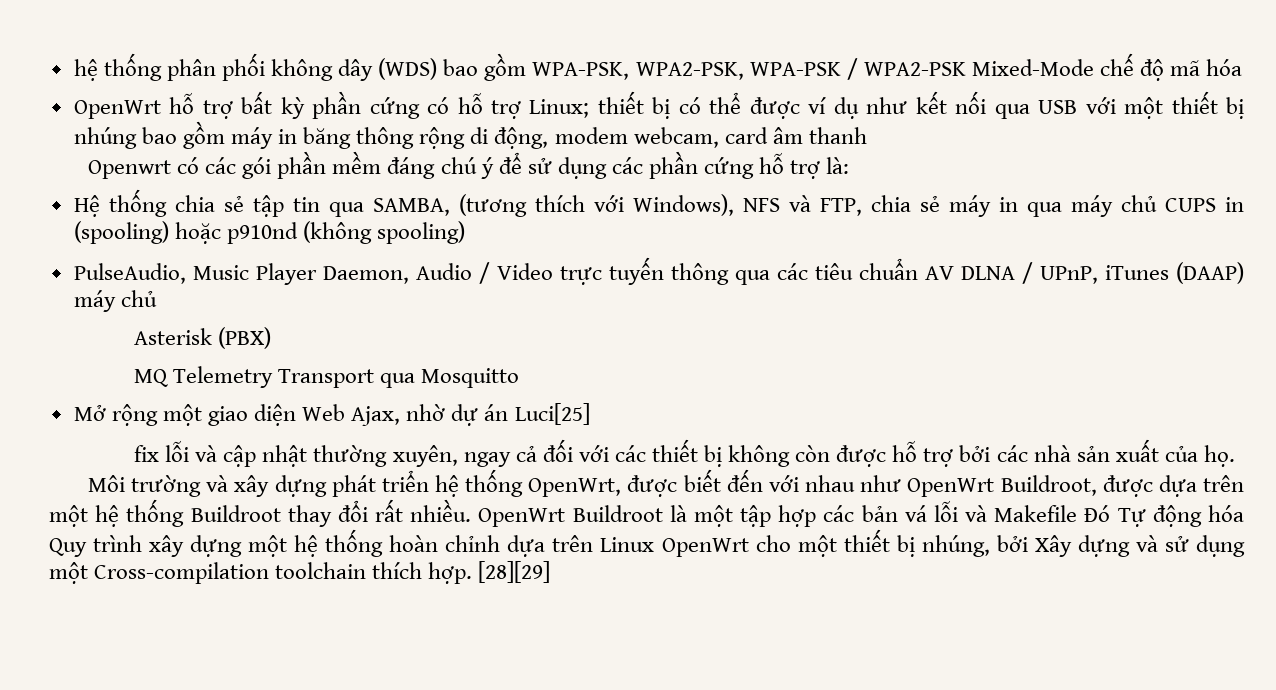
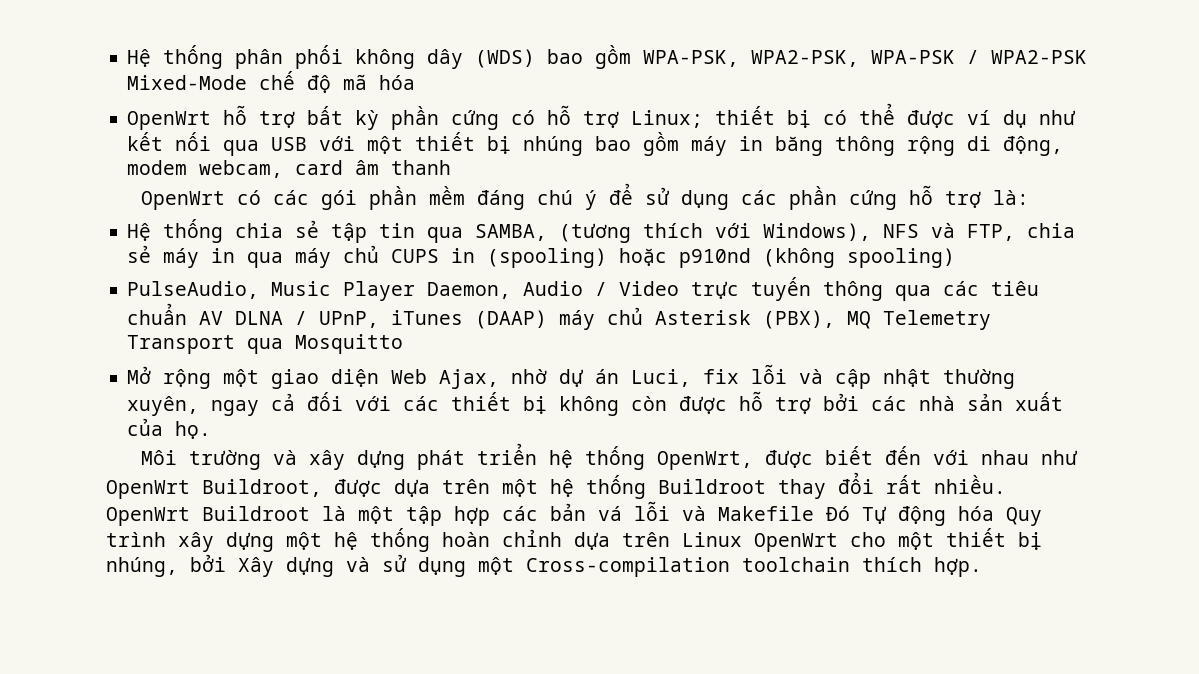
- hệ thống phân phối không dây (WDS) bao gồm WPA-PSK, WPA2-PSK, WPA-PSK / WPA2-PSK Mixed-Mode chế độ mã hóa
+ Hệ thống phân phối không dây (WDS) bao gồm WPA-PSK, WPA2-PSK, WPA-PSK / WPA2-PSK Mixed-Mode chế độ mã hóa
- Openwrt có các gói phần mềm đáng chú ý để sử dụng các phần cứng hỗ trợ là:
+ OpenWrt có các gói phần mềm đáng chú ý để sử dụng các phần cứng hỗ trợ là:
- PulseAudio, Music Player Daemon, Audio / Video trực tuyến thông qua các tiêu chuẩn AV DLNA / UPnP, iTunes (DAAP) máy chủ
- Asterisk (PBX)
- MQ Telemetry Transport qua Mosquitto
+ PulseAudio, Music Player Daemon, Audio / Video trực tuyến thông qua các tiêu chuẩn AV DLNA / UPnP, iTunes (DAAP) máy chủ Asterisk (PBX), MQ Telemetry Transport qua Mosquitto
- Mở rộng một giao diện Web Ajax, nhờ dự án Luci[25]
- fix lỗi và cập nhật thường xuyên, ngay cả đối với các thiết bị không còn được hỗ trợ bởi các nhà sản xuất của họ.
+ Mở rộng một giao diện Web Ajax, nhờ dự án Luci, fix lỗi và cập nhật thường xuyên, ngay cả đối với các thiết bị không còn được hỗ trợ bởi các nhà sản xuất của họ.
- [28][29]

